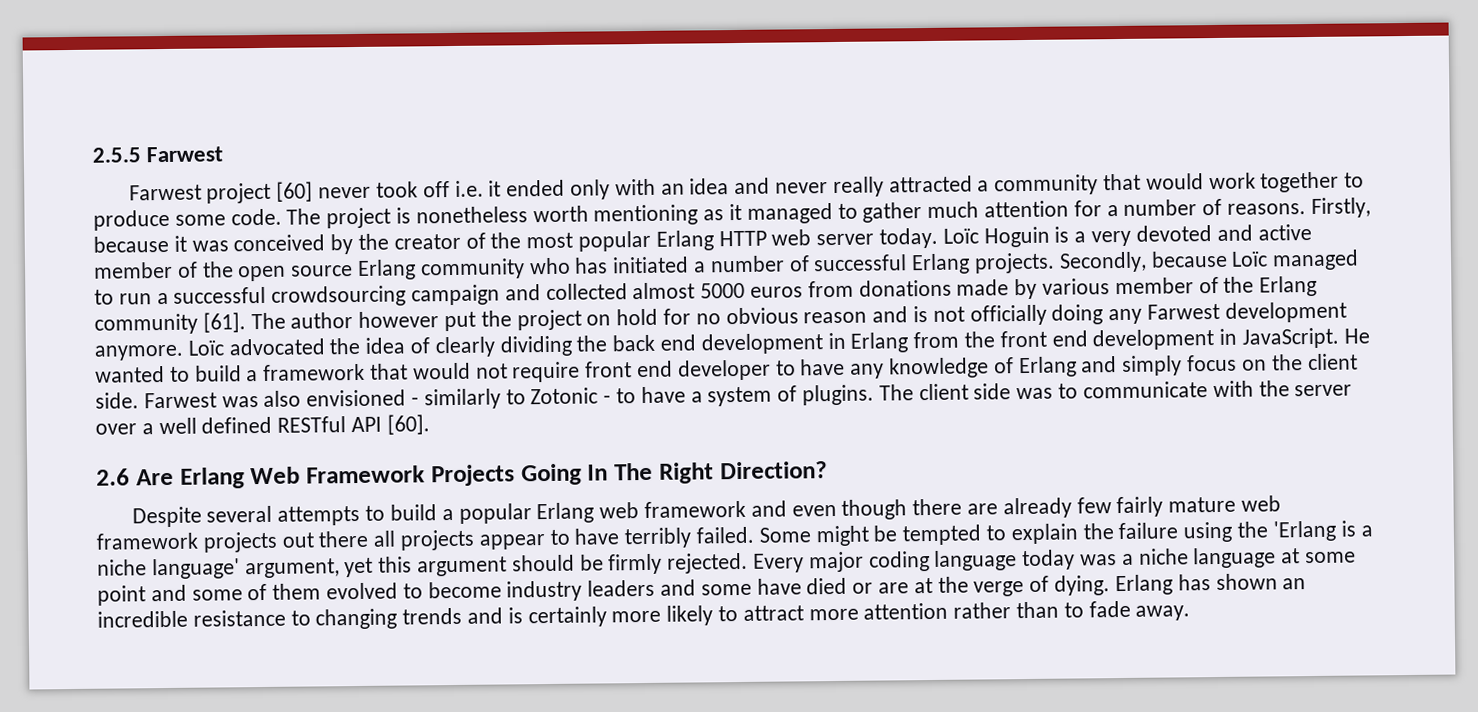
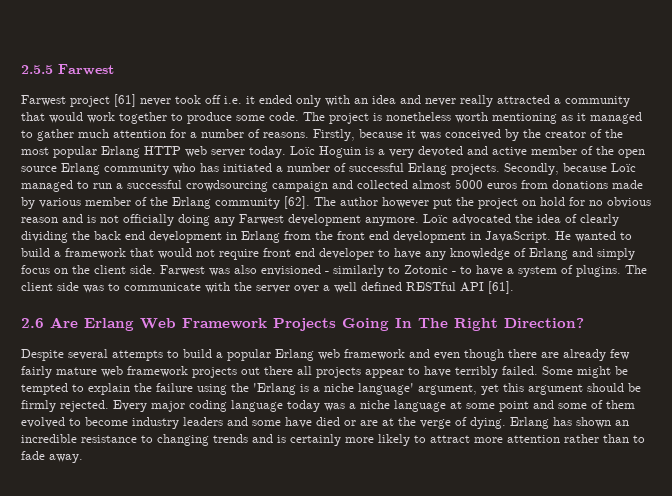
- Farwest project [60] never took off i.e. it ended only with an idea and never really attracted a community that would work together to produce some code.
+ Farwest project [61] never took off i.e. it ended only with an idea and never really attracted a community that would work together to produce some code.
- Secondly, because Loïc managed to run a successful crowdsourcing campaign and collected almost 5000 euros from donations made by various member of the Erlang community [61].
+ Secondly, because Loïc managed to run a successful crowdsourcing campaign and collected almost 5000 euros from donations made by various member of the Erlang community [62].
- The client side was to communicate with the server over a well defined RESTful API [60].
+ The client side was to communicate with the server over a well defined RESTful API [61].

